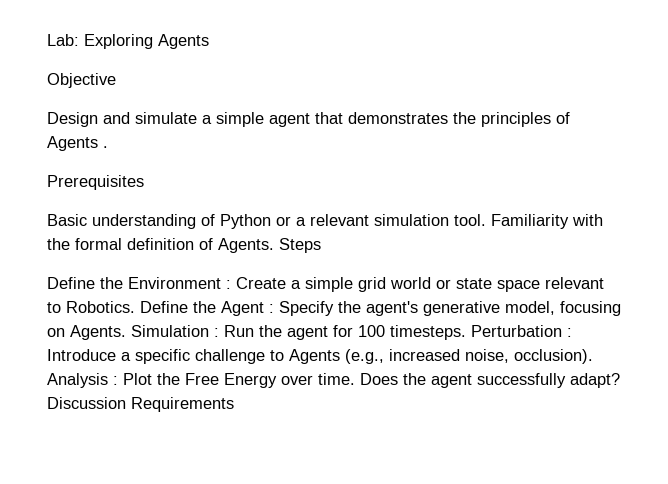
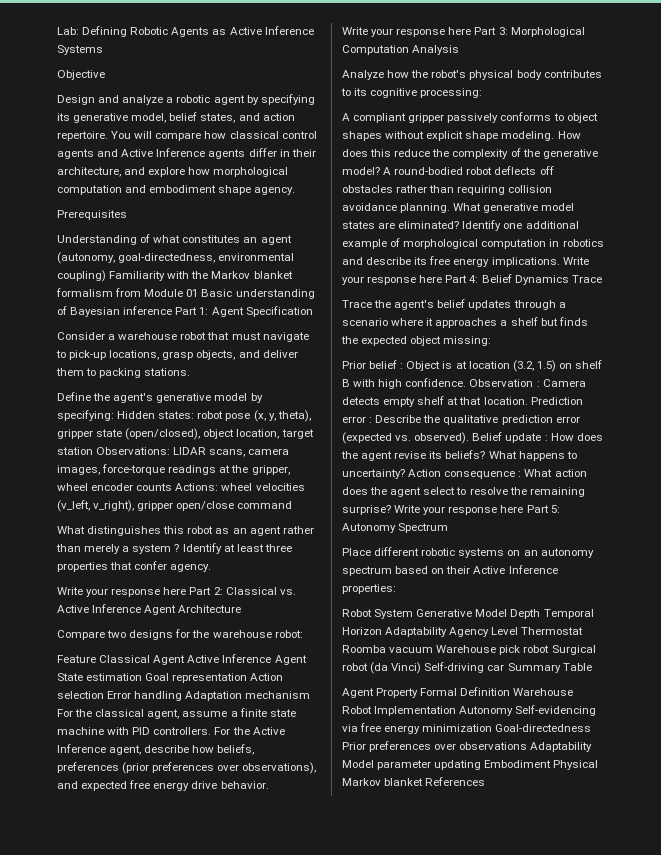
- Lab: Exploring Agents
+ Lab: Defining Robotic Agents as Active Inference Systems
- Design and simulate a simple agent that demonstrates the principles of Agents .
+ Design and analyze a robotic agent by specifying its generative model, belief states, and action repertoire. You will compare how classical control agents and Active Inference agents differ in their architecture, and explore how morphological computation and embodiment shape agency.
  Prerequisites
- Basic understanding of Python or a relevant simulation tool. Familiarity with the formal definition of Agents. Steps
- Define the Environment : Create a simple grid world or state space relevant to Robotics. Define the Agent : Specify the agent's generative model, focusing on Agents. Simulation : Run the agent for 100 timesteps. Perturbation : Introduce a specific challenge to Agents (e.g., increased noise, occlusion). Analysis : Plot the Free Energy over time. Does the agent successfully adapt? Discussion Requirements
+ Understanding of what constitutes an agent (autonomy, goal-directedness, environmental coupling) Familiarity with the Markov blanket formalism from Module 01 Basic understanding of Bayesian inference Part 1: Agent Specification
+ Consider a warehouse robot that must navigate to pick-up locations, grasp objects, and deliver them to packing stations.
+ Define the agent's generative model by specifying: Hidden states: robot pose (x, y, theta), gripper state (open/closed), object location, target station Observations: LIDAR scans, camera images, force-torque readings at the gripper, wheel encoder counts Actions: wheel velocities (v_left, v_right), gripper open/close command
+ What distinguishes this robot as an agent rather than merely a system ? Identify at least three properties that confer agency.
+ Write your response here Part 2: Classical vs. Active Inference Agent Architecture
+ Compare two designs for the warehouse robot:
+ Feature Classical Agent Active Inference Agent State estimation Goal representation Action selection Error handling Adaptation mechanism For the classical agent, assume a finite state machine with PID controllers. For the Active Inference agent, describe how beliefs, preferences (prior preferences over observations), and expected free energy drive behavior.
+ Write your response here Part 3: Morphological Computation Analysis
+ Analyze how the robot's physical body contributes to its cognitive processing:
+ A compliant gripper passively conforms to object shapes without explicit shape modeling. How does this reduce the complexity of the generative model? A round-bodied robot deflects off obstacles rather than requiring collision avoidance planning. What generative model states are eliminated? Identify one additional example of morphological computation in robotics and describe its free energy implications. Write your response here Part 4: Belief Dynamics Trace
+ Trace the agent's belief updates through a scenario where it approaches a shelf but finds the expected object missing:
+ Prior belief : Object is at location (3.2, 1.5) on shelf B with high confidence. Observation : Camera detects empty shelf at that location. Prediction error : Describe the qualitative prediction error (expected vs. observed). Belief update : How does the agent revise its beliefs? What happens to uncertainty? Action consequence : What action does the agent select to resolve the remaining surprise? Write your response here Part 5: Autonomy Spectrum
+ Place different robotic systems on an autonomy spectrum based on their Active Inference properties:
+ Robot System Generative Model Depth Temporal Horizon Adaptability Agency Level Thermostat Roomba vacuum Warehouse pick robot Surgical robot (da Vinci) Self-driving car Summary Table
+ Agent Property Formal Definition Warehouse Robot Implementation Autonomy Self-evidencing via free energy minimization Goal-directedness Prior preferences over observations Adaptability Model parameter updating Embodiment Physical Markov blanket References

